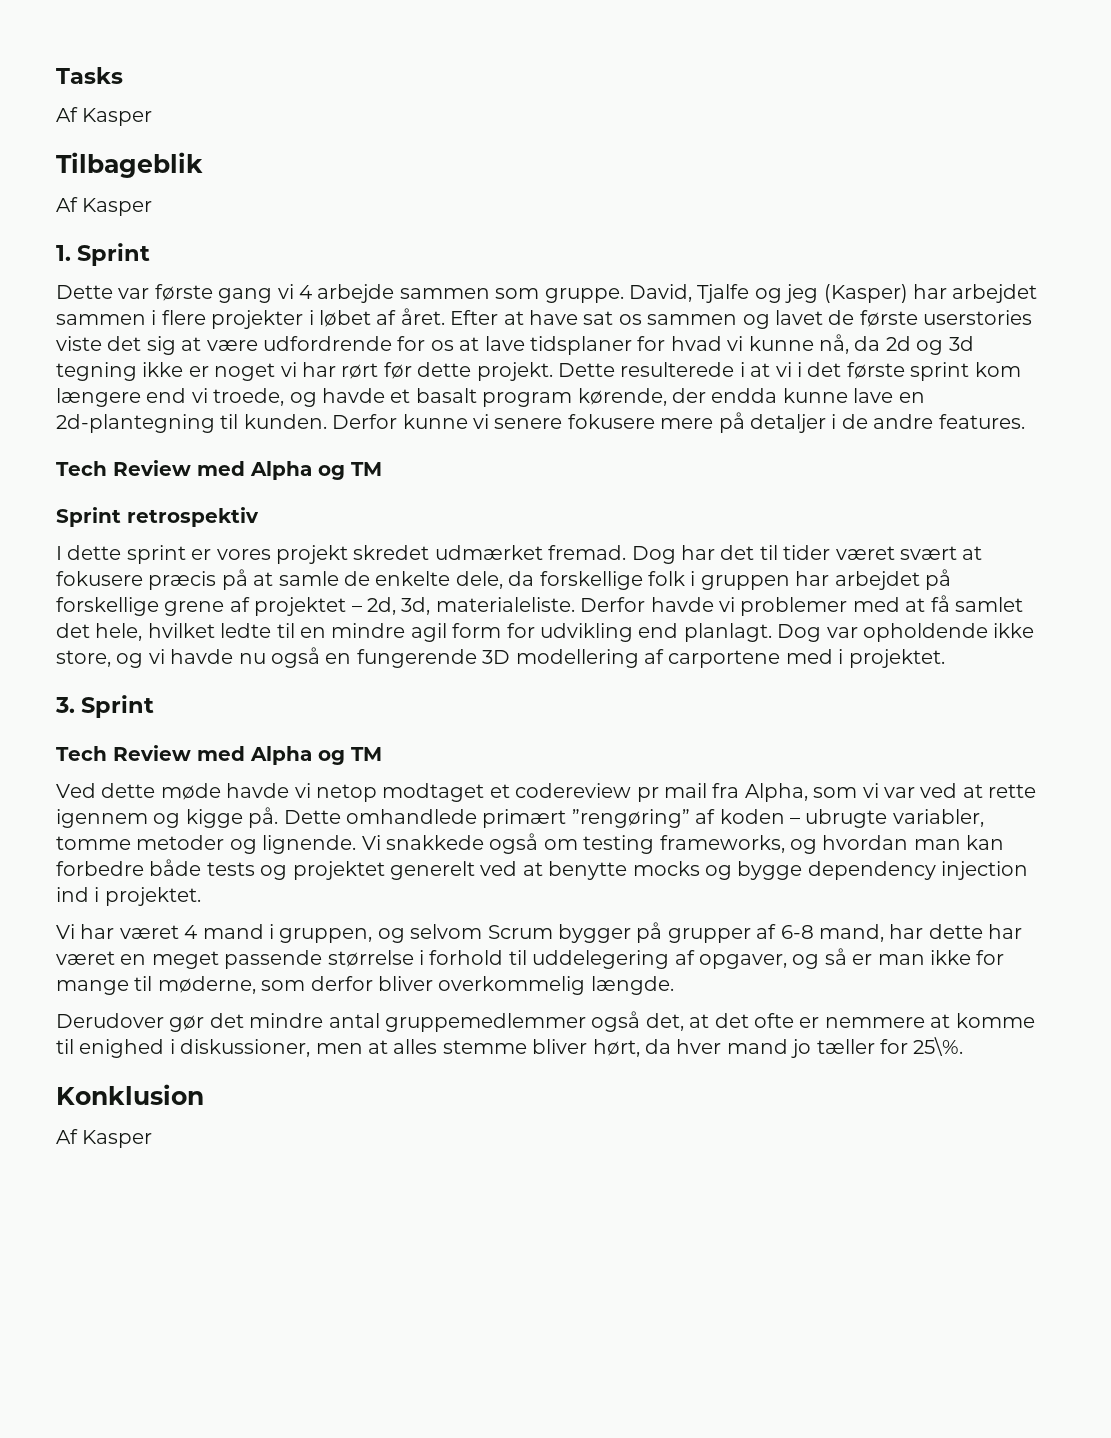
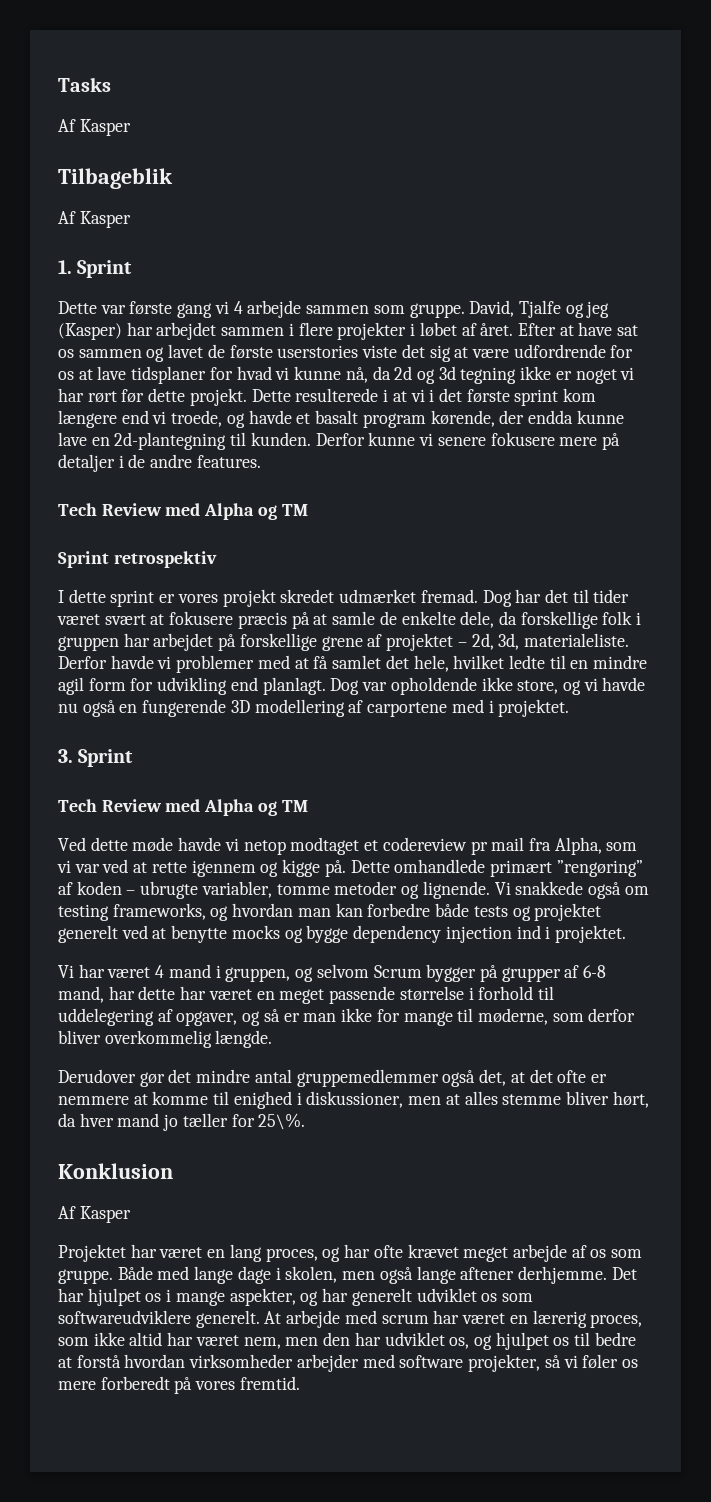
+ Projektet har været en lang proces, og har ofte krævet meget arbejde af os som gruppe. Både med lange dage i skolen, men også lange aftener derhjemme. Det har hjulpet os i mange aspekter, og har generelt udviklet os som softwareudviklere generelt. At arbejde med scrum har været en lærerig proces, som ikke altid har været nem, men den har udviklet os, og hjulpet os til bedre at forstå hvordan virksomheder arbejder med software projekter, så vi føler os mere forberedt på vores fremtid.

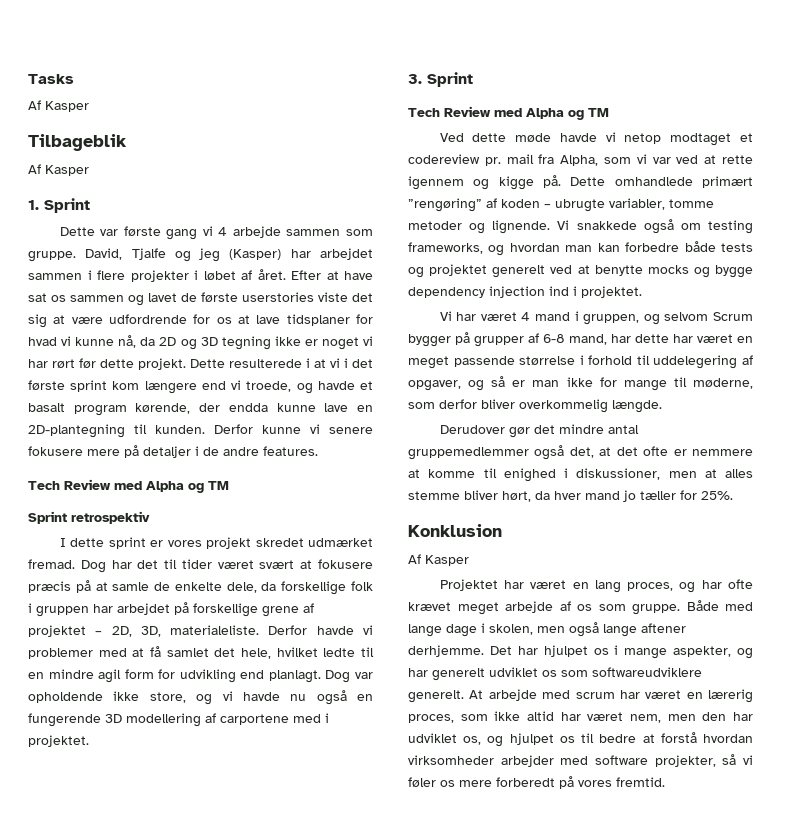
- Efter at have sat os sammen og lavet de første userstories viste det sig at være udfordrende for os at lave tidsplaner for hvad vi kunne nå, da 2d og 3d tegning ikke er noget vi har rørt før dette projekt.
+ Efter at have sat os sammen og lavet de første userstories viste det sig at være udfordrende for os at lave tidsplaner for hvad vi kunne nå, da 2D og 3D tegning ikke er noget vi har rørt før dette projekt.
- Dette resulterede i at vi i det første sprint kom længere end vi troede, og havde et basalt program kørende, der endda kunne lave en 2d-plantegning til kunden.
+ Dette resulterede i at vi i det første sprint kom længere end vi troede, og havde et basalt program kørende, der endda kunne lave en 2D-plantegning til kunden.
- Dog har det til tider været svært at fokusere præcis på at samle de enkelte dele, da forskellige folk i gruppen har arbejdet på forskellige grene af projektet – 2d, 3d, materialeliste.
+ Dog har det til tider været svært at fokusere præcis på at samle de enkelte dele, da forskellige folk i gruppen har arbejdet på forskellige grene af projektet – 2D, 3D, materialeliste.
- Ved dette møde havde vi netop modtaget et codereview pr mail fra Alpha, som vi var ved at rette igennem og kigge på.
+ Ved dette møde havde vi netop modtaget et codereview pr. mail fra Alpha, som vi var ved at rette igennem og kigge på.
- Derudover gør det mindre antal gruppemedlemmer også det, at det ofte er nemmere at komme til enighed i diskussioner, men at alles stemme bliver hørt, da hver mand jo tæller for 25\%.
+ Derudover gør det mindre antal gruppemedlemmer også det, at det ofte er nemmere at komme til enighed i diskussioner, men at alles stemme bliver hørt, da hver mand jo tæller for 25%.

